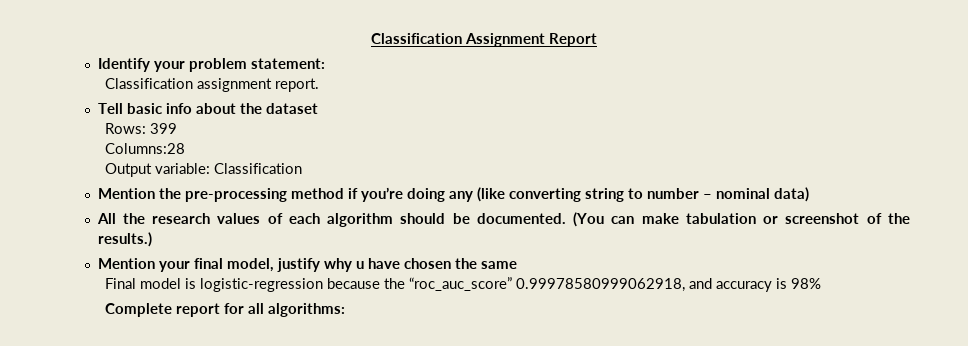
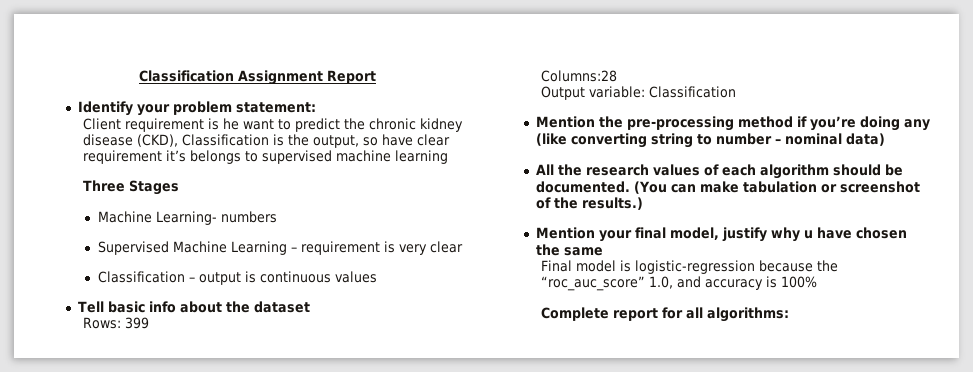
- Classification assignment report.
+ Client requirement is he want to predict the chronic kidney disease (CKD), Classification is the output, so have clear requirement it’s belongs to supervised machine learning
+ Three Stages
+ Machine Learning- numbers
+ Supervised Machine Learning – requirement is very clear
+ Classification – output is continuous values
- Final model is logistic-regression because the “roc_auc_score” 0.99978580999062918, and accuracy is 98%
+ Final model is logistic-regression because the “roc_auc_score” 1.0, and accuracy is 100%

